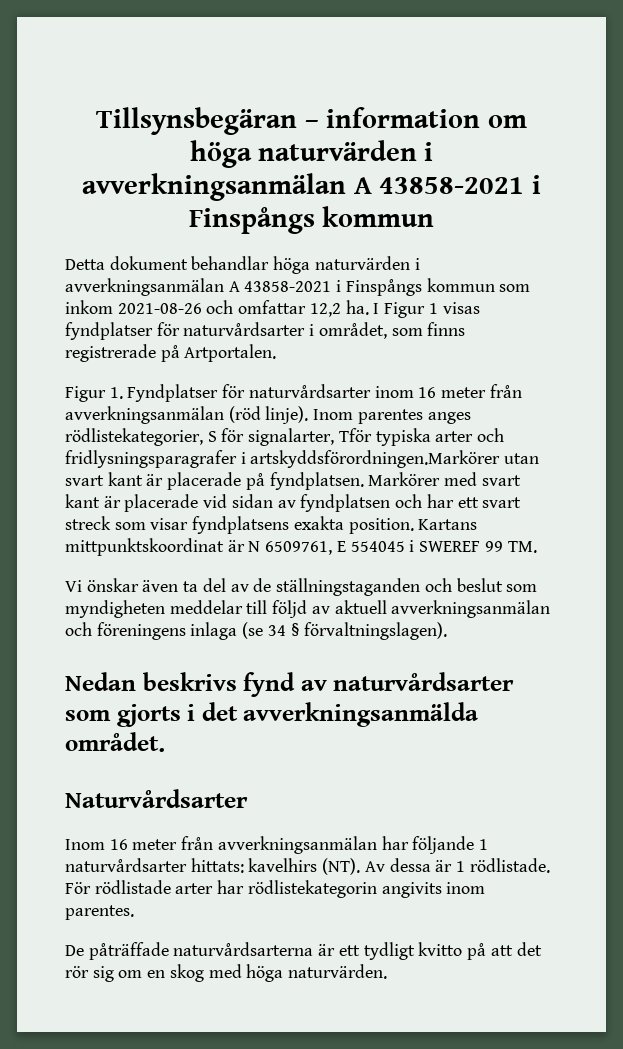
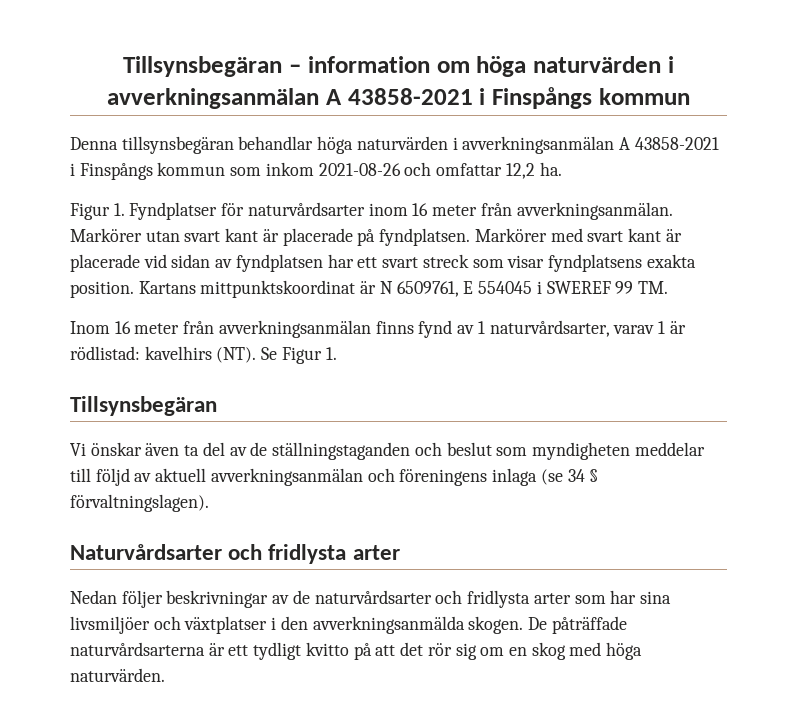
- Detta dokument behandlar höga naturvärden i avverkningsanmälan A 43858-2021 i Finspångs kommun som inkom 2021-08-26 och omfattar 12,2 ha. I Figur 1 visas fyndplatser för naturvårdsarter i området, som finns registrerade på Artportalen.
+ Denna tillsynsbegäran behandlar höga naturvärden i avverkningsanmälan A 43858-2021 i Finspångs kommun som inkom 2021-08-26 och omfattar 12,2 ha.
- Figur 1. Fyndplatser för naturvårdsarter inom 16 meter från avverkningsanmälan (röd linje). Inom parentes anges rödlistekategorier, S för signalarter, Tför typiska arter och fridlysningsparagrafer i artskyddsförordningen.Markörer utan svart kant är placerade på fyndplatsen.
+ Figur 1. Fyndplatser för naturvårdsarter inom 16 meter från avverkningsanmälan. Markörer utan svart kant är placerade på fyndplatsen.
- Markörer med svart kant är placerade vid sidan av fyndplatsen och har ett svart streck som visar fyndplatsens exakta position.
+ Markörer med svart kant är placerade vid sidan av fyndplatsen har ett svart streck som visar fyndplatsens exakta position.
+ Inom 16 meter från avverkningsanmälan finns fynd av 1 naturvårdsarter, varav 1 är rödlistad: kavelhirs (NT). Se Figur 1.
+ Tillsynsbegäran
- Nedan beskrivs fynd av naturvårdsarter som gjorts i det avverkningsanmälda området.
- Naturvårdsarter
- Inom 16 meter från avverkningsanmälan har följande 1 naturvårdsarter hittats: kavelhirs (NT). Av dessa är 1 rödlistade. För rödlistade arter har rödlistekategorin angivits inom parentes.
- De påträffade naturvårdsarterna är ett tydligt kvitto på att det rör sig om en skog med höga naturvärden.
+ Naturvårdsarter och fridlysta arter
+ Nedan följer beskrivningar av de naturvårdsarter och fridlysta arter som har sina livsmiljöer och växtplatser i den avverkningsanmälda skogen. De påträffade naturvårdsarterna är ett tydligt kvitto på att det rör sig om en skog med höga naturvärden.

